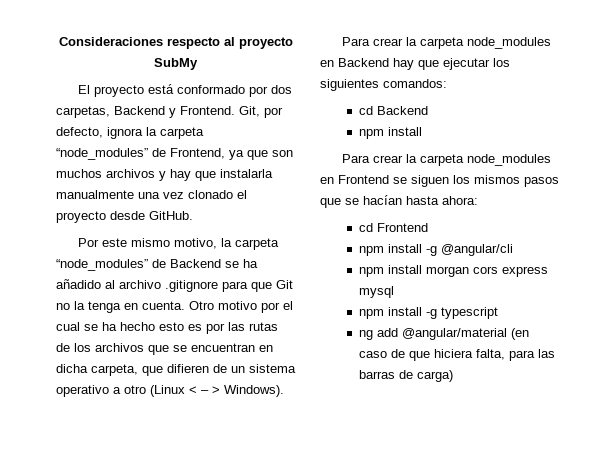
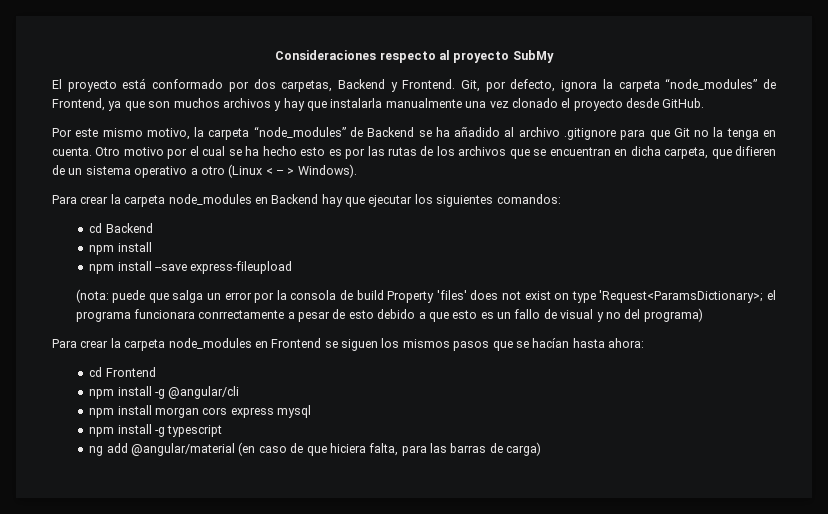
+ npm install --save express-fileupload
+ (nota: puede que salga un error por la consola de build Property 'files' does not exist on type 'Request<ParamsDictionary>; el programa funcionara conrrectamente a pesar de esto debido a que esto es un fallo de visual y no del programa)

